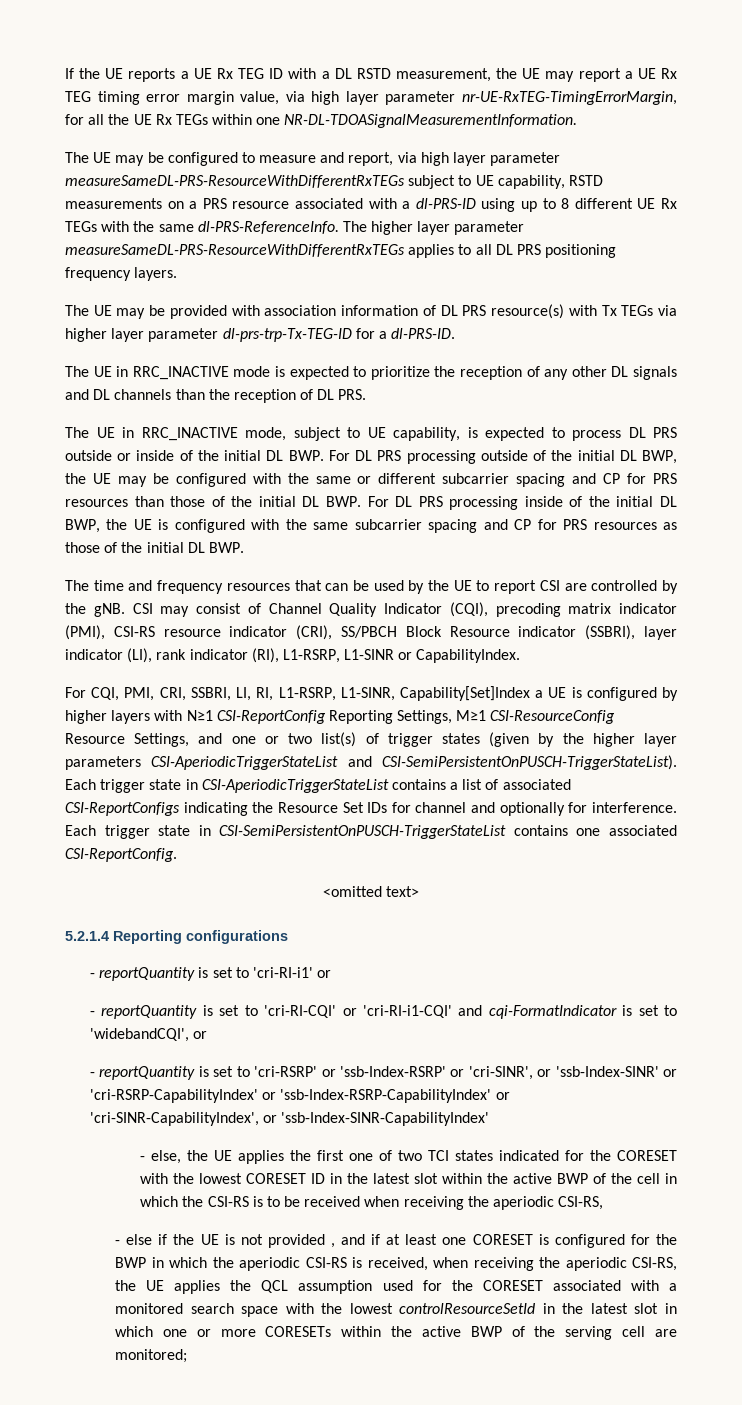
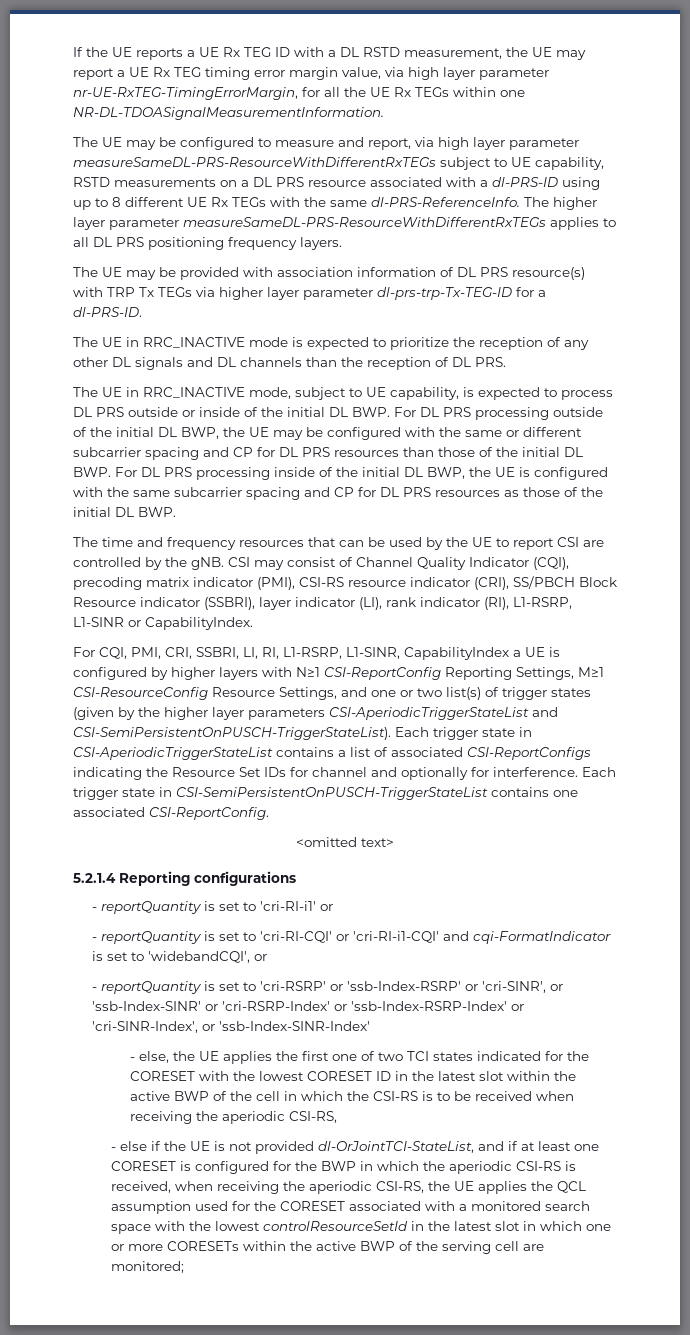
- The UE may be configured to measure and report, via high layer parameter measureSameDL-PRS-ResourceWithDifferentRxTEGs subject to UE capability, RSTD measurements on a PRS resource associated with a dl-PRS-ID using up to 8 different UE Rx TEGs with the same dl-PRS-ReferenceInfo.
+ The UE may be configured to measure and report, via high layer parameter measureSameDL-PRS-ResourceWithDifferentRxTEGs subject to UE capability, RSTD measurements on a DL PRS resource associated with a dl-PRS-ID using up to 8 different UE Rx TEGs with the same dl-PRS-ReferenceInfo.
- The UE may be provided with association information of DL PRS resource(s) with Tx TEGs via higher layer parameter dl-prs-trp-Tx-TEG-ID for a dl-PRS-ID.
+ The UE may be provided with association information of DL PRS resource(s) with TRP Tx TEGs via higher layer parameter dl-prs-trp-Tx-TEG-ID for a dl-PRS-ID.
- The UE in RRC_INACTIVE mode, subject to UE capability, is expected to process DL PRS outside or inside of the initial DL BWP. For DL PRS processing outside of the initial DL BWP, the UE may be configured with the same or different subcarrier spacing and CP for PRS resources than those of the initial DL BWP. For DL PRS processing inside of the initial DL BWP, the UE is configured with the same subcarrier spacing and CP for PRS resources as those of the initial DL BWP.
+ The UE in RRC_INACTIVE mode, subject to UE capability, is expected to process DL PRS outside or inside of the initial DL BWP. For DL PRS processing outside of the initial DL BWP, the UE may be configured with the same or different subcarrier spacing and CP for DL PRS resources than those of the initial DL BWP. For DL PRS processing inside of the initial DL BWP, the UE is configured with the same subcarrier spacing and CP for DL PRS resources as those of the initial DL BWP.
- For CQI, PMI, CRI, SSBRI, LI, RI, L1-RSRP, L1-SINR, Capability[Set]Index a UE is configured by higher layers with N≥1 CSI-ReportConfig Reporting Settings, M≥1 CSI-ResourceConfig Resource Settings, and one or two list(s) of trigger states (given by the higher layer parameters CSI-AperiodicTriggerStateList and CSI-SemiPersistentOnPUSCH-TriggerStateList).
+ For CQI, PMI, CRI, SSBRI, LI, RI, L1-RSRP, L1-SINR, CapabilityIndex a UE is configured by higher layers with N≥1 CSI-ReportConfig Reporting Settings, M≥1 CSI-ResourceConfig Resource Settings, and one or two list(s) of trigger states (given by the higher layer parameters CSI-AperiodicTriggerStateList and CSI-SemiPersistentOnPUSCH-TriggerStateList).
- - reportQuantity is set to 'cri-RSRP' or 'ssb-Index-RSRP' or 'cri-SINR', or 'ssb-Index-SINR' or 'cri-RSRP-CapabilityIndex' or 'ssb-Index-RSRP-CapabilityIndex' or 'cri-SINR-CapabilityIndex', or 'ssb-Index-SINR-CapabilityIndex'
+ - reportQuantity is set to 'cri-RSRP' or 'ssb-Index-RSRP' or 'cri-SINR', or 'ssb-Index-SINR' or 'cri-RSRP-Index' or 'ssb-Index-RSRP-Index' or 'cri-SINR-Index', or 'ssb-Index-SINR-Index'
- - else if the UE is not provided , and if at least one CORESET is configured for the BWP in which the aperiodic CSI-RS is received, when receiving the aperiodic CSI-RS, the UE applies the QCL assumption used for the CORESET associated with a monitored search space with the lowest controlResourceSetId in the latest slot in which one or more CORESETs within the active BWP of the serving cell are monitored;
+ - else if the UE is not provided dl-OrJointTCI-StateList, and if at least one CORESET is configured for the BWP in which the aperiodic CSI-RS is received, when receiving the aperiodic CSI-RS, the UE applies the QCL assumption used for the CORESET associated with a monitored search space with the lowest controlResourceSetId in the latest slot in which one or more CORESETs within the active BWP of the serving cell are monitored;

